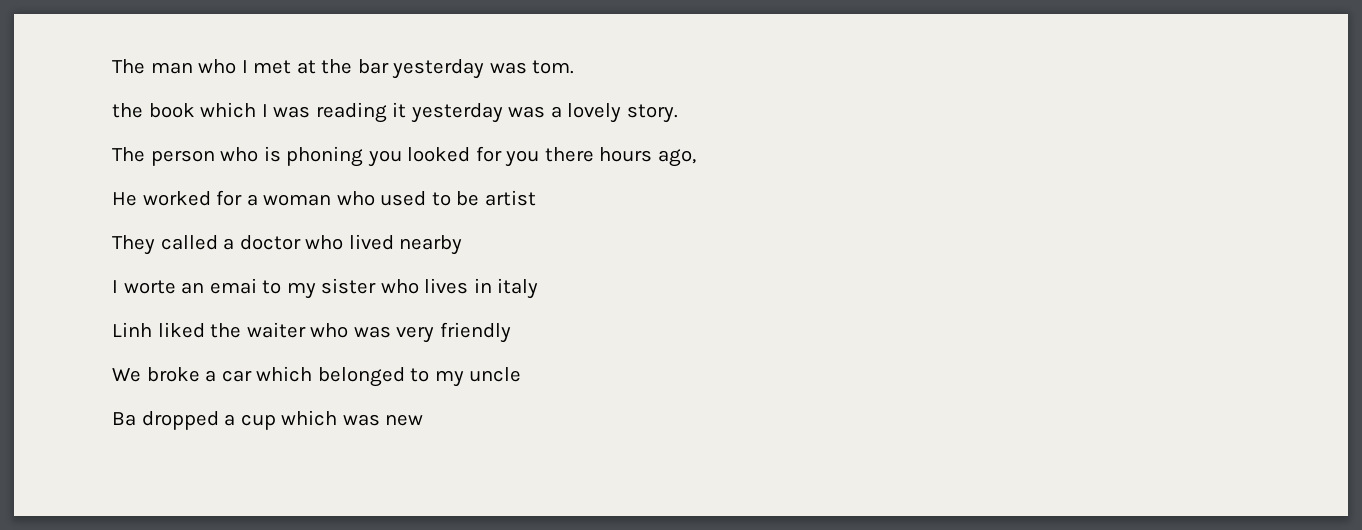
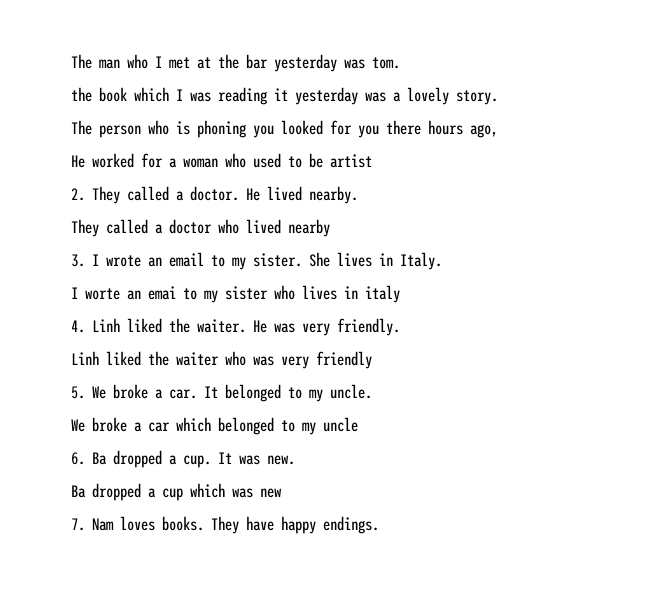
+ 2. They called a doctor. He lived nearby.
+ 3. I wrote an email to my sister. She lives in Italy.
+ 4. Linh liked the waiter. He was very friendly.
+ 5. We broke a car. It belonged to my uncle.
+ 6. Ba dropped a cup. It was new.
+ 7. Nam loves books. They have happy endings.

